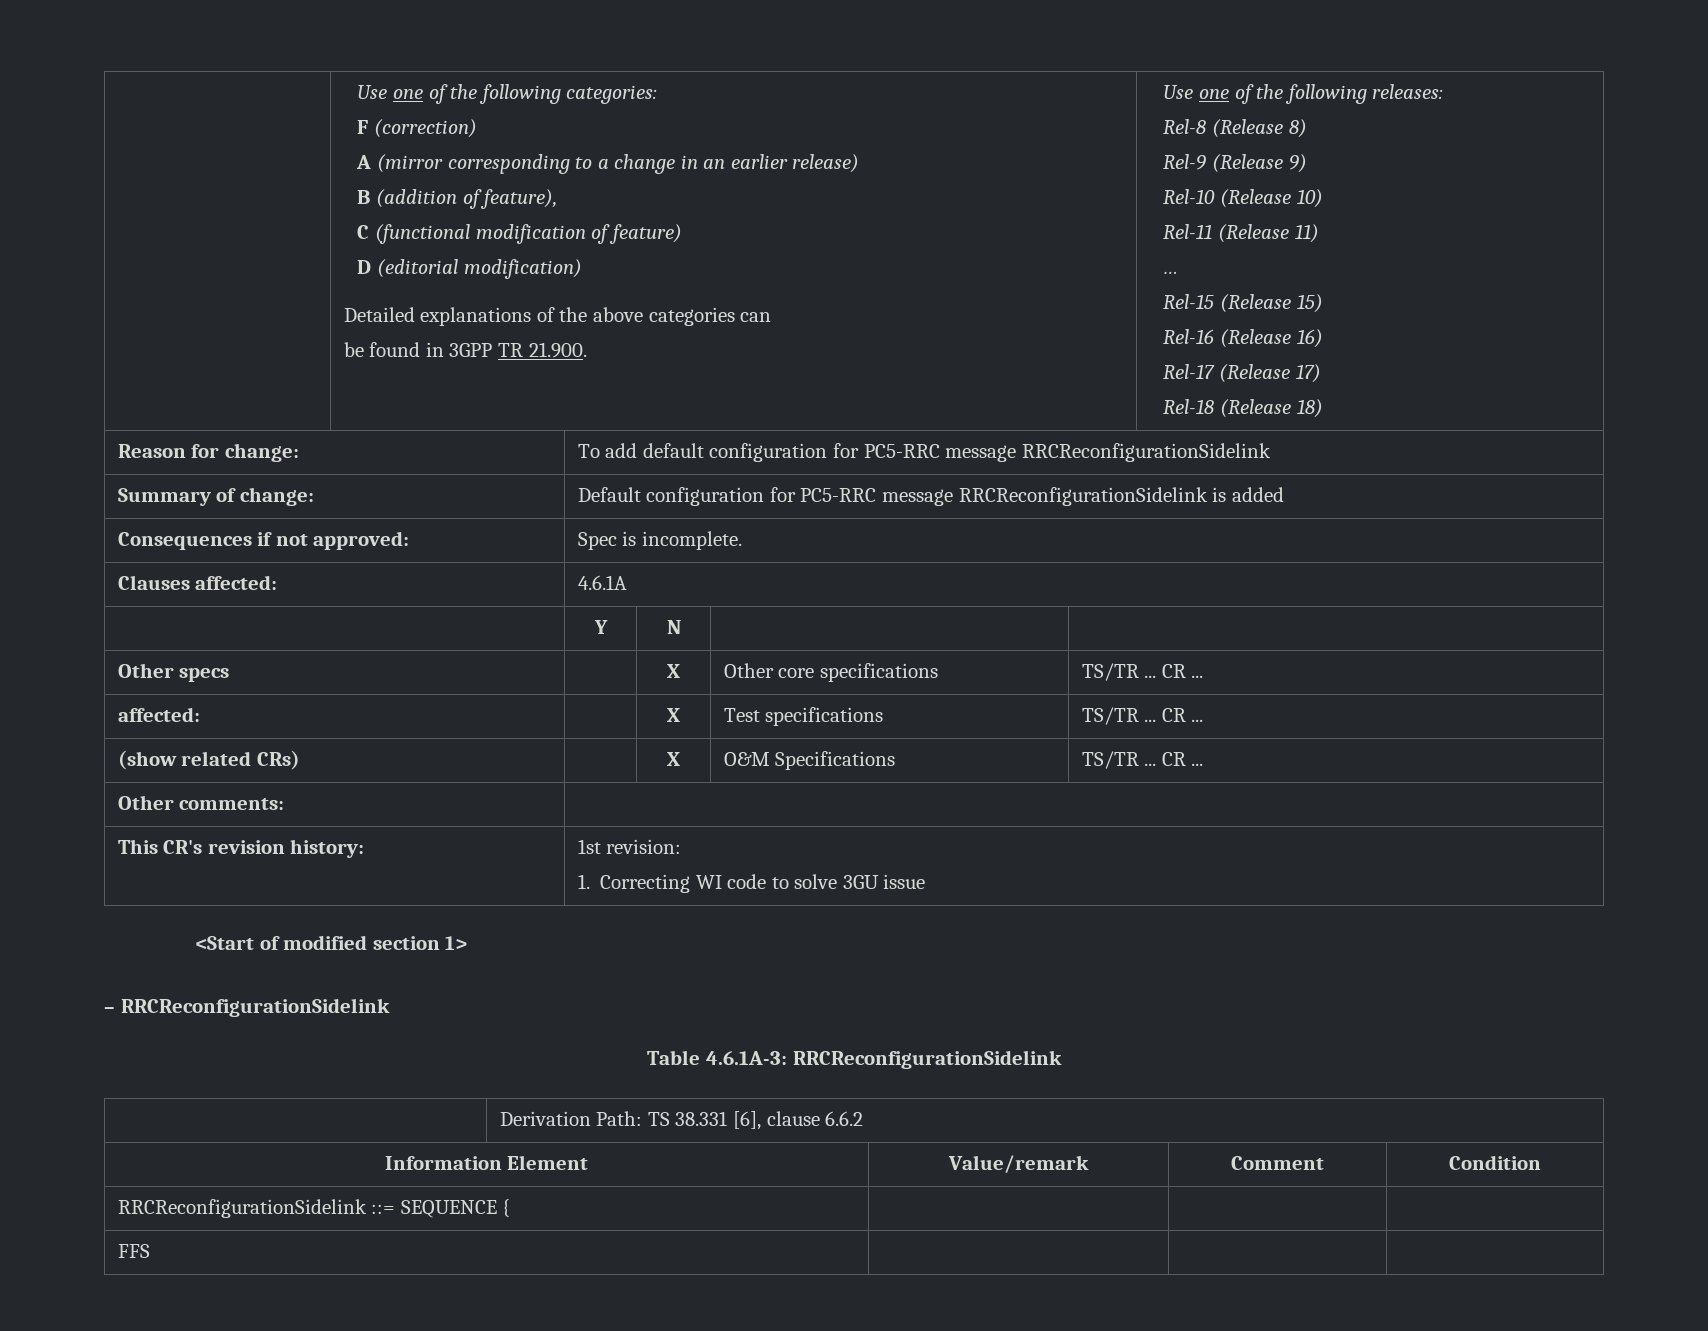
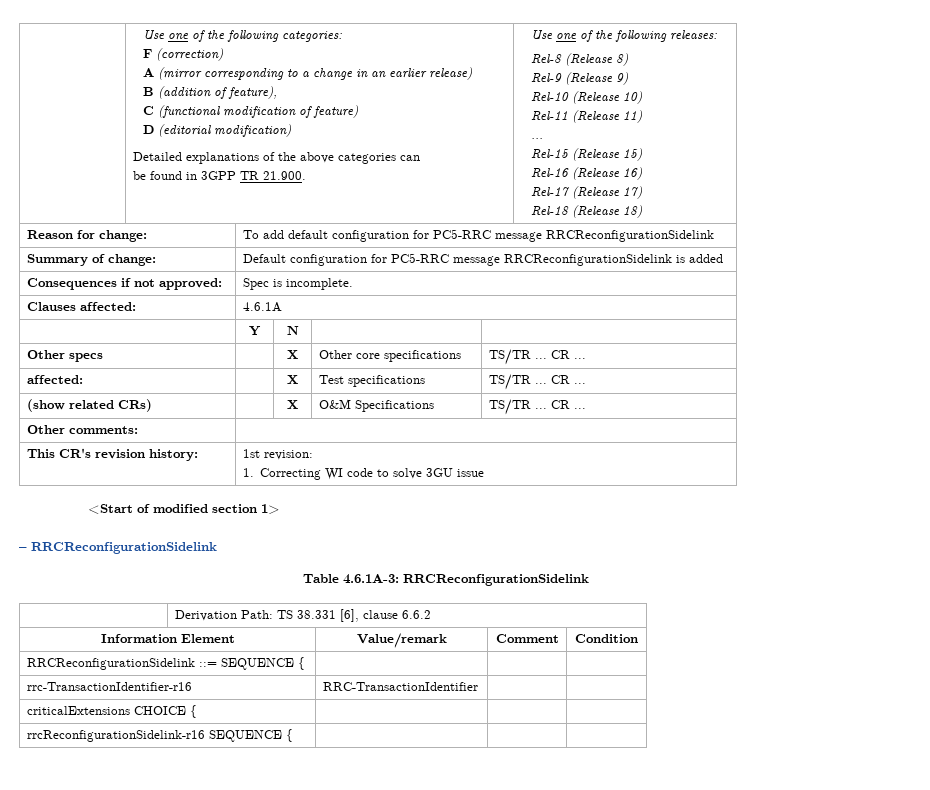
- FFS | | |
+ rrc-TransactionIdentifier-r16 | RRC-TransactionIdentifier | |
+ criticalExtensions CHOICE { | | |
+ rrcReconfigurationSidelink-r16 SEQUENCE { | | |

